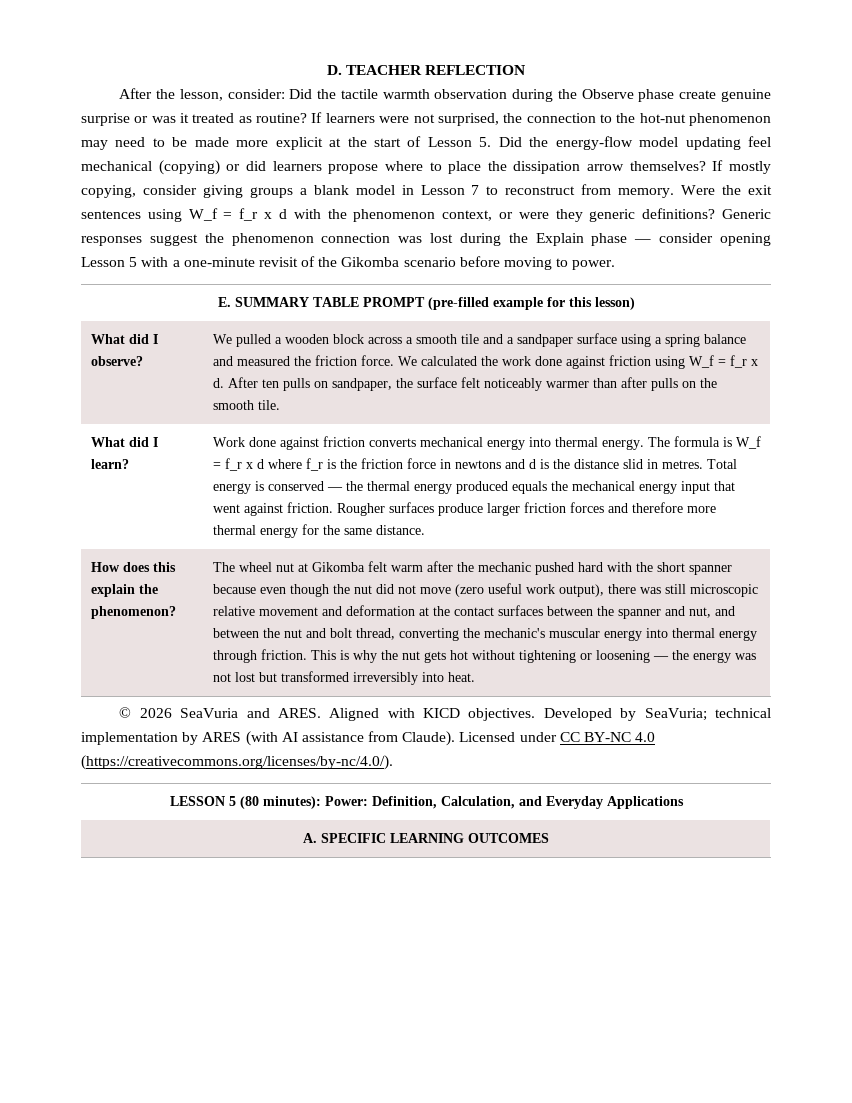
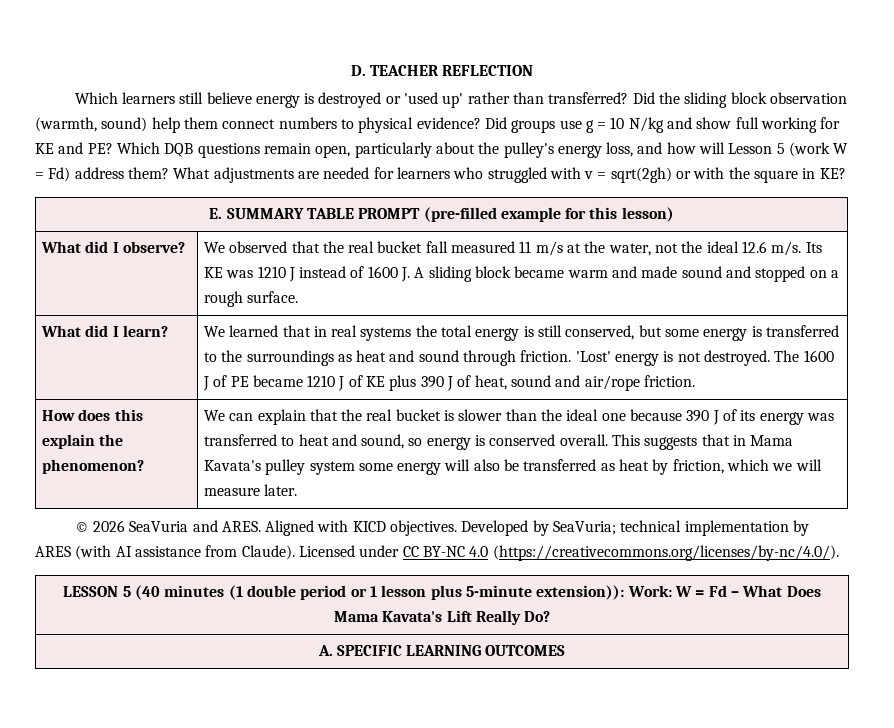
- After the lesson, consider: Did the tactile warmth observation during the Observe phase create genuine surprise or was it treated as routine? If learners were not surprised, the connection to the hot-nut phenomenon may need to be made more explicit at the start of Lesson 5. Did the energy-flow model updating feel mechanical (copying) or did learners propose where to place the dissipation arrow themselves? If mostly copying, consider giving groups a blank model in Lesson 7 to reconstruct from memory. Were the exit sentences using W_f = f_r x d with the phenomenon context, or were they generic definitions? Generic responses suggest the phenomenon connection was lost during the Explain phase — consider opening Lesson 5 with a one-minute revisit of the Gikomba scenario before moving to power.
+ Which learners still believe energy is destroyed or 'used up' rather than transferred? Did the sliding block observation (warmth, sound) help them connect numbers to physical evidence? Did groups use g = 10 N/kg and show full working for KE and PE? Which DQB questions remain open, particularly about the pulley's energy loss, and how will Lesson 5 (work W = Fd) address them? What adjustments are needed for learners who struggled with v = sqrt(2gh) or with the square in KE?
- We pulled a wooden block across a smooth tile and a sandpaper surface using a spring balance and measured the friction force. We calculated the work done against friction using W_f = f_r x d. After ten pulls on sandpaper, the surface felt noticeably warmer than after pulls on the smooth tile.
- What did I learn? | Work done against friction converts mechanical energy into thermal energy. The formula is W_f = f_r x d where f_r is the friction force in newtons and d is the distance slid in metres. Total energy is conserved — the thermal energy produced equals the mechanical energy input that went against friction. Rougher surfaces produce larger friction forces and therefore more thermal energy for the same distance.
+ We observed that the real bucket fall measured 11 m/s at the water, not the ideal 12.6 m/s. Its KE was 1210 J instead of 1600 J. A sliding block became warm and made sound and stopped on a rough surface.
+ What did I learn? | We learned that in real systems the total energy is still conserved, but some energy is transferred to the surroundings as heat and sound through friction. 'Lost' energy is not destroyed. The 1600 J of PE became 1210 J of KE plus 390 J of heat, sound and air/rope friction.
- The wheel nut at Gikomba felt warm after the mechanic pushed hard with the short spanner because even though the nut did not move (zero useful work output), there was still microscopic relative movement and deformation at the contact surfaces between the spanner and nut, and between the nut and bolt thread, converting the mechanic's muscular energy into thermal energy through friction. This is why the nut gets hot without tightening or loosening — the energy was not lost but transformed irreversibly into heat.
+ We can explain that the real bucket is slower than the ideal one because 390 J of its energy was transferred to heat and sound, so energy is conserved overall. This suggests that in Mama Kavata's pulley system some energy will also be transferred as heat by friction, which we will measure later.
- LESSON 5 (80 minutes): Power: Definition, Calculation, and Everyday Applications
+ LESSON 5 (40 minutes (1 double period or 1 lesson plus 5-minute extension)): Work: W = Fd – What Does Mama Kavata's Lift Really Do?

